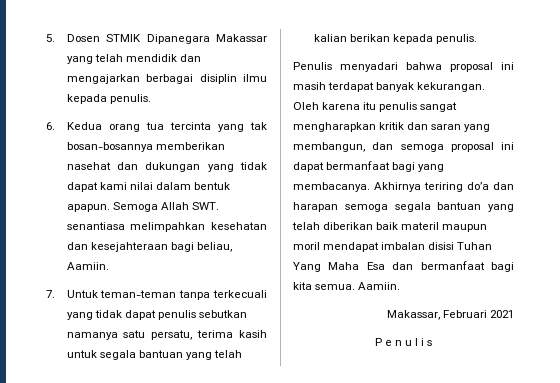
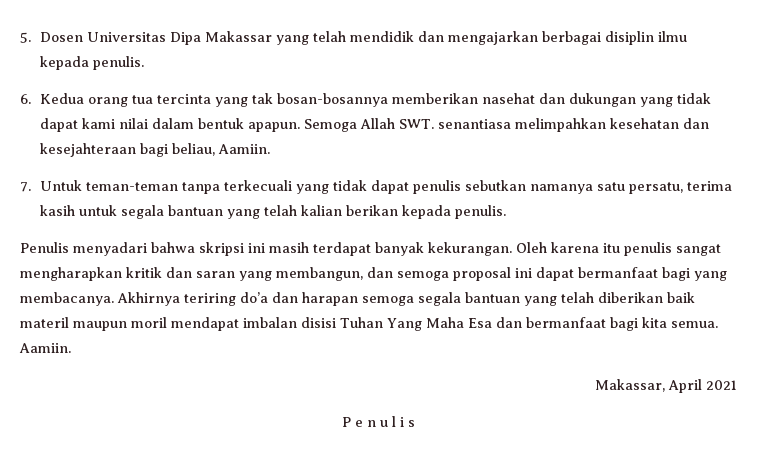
- 5. Dosen STMIK Dipanegara Makassar yang telah mendidik dan mengajarkan berbagai disiplin ilmu kepada penulis.
+ 5. Dosen Universitas Dipa Makassar yang telah mendidik dan mengajarkan berbagai disiplin ilmu kepada penulis.
- Penulis menyadari bahwa proposal ini masih terdapat banyak kekurangan.
+ Penulis menyadari bahwa skripsi ini masih terdapat banyak kekurangan.
- Makassar, Februari 2021
+ Makassar, April 2021

